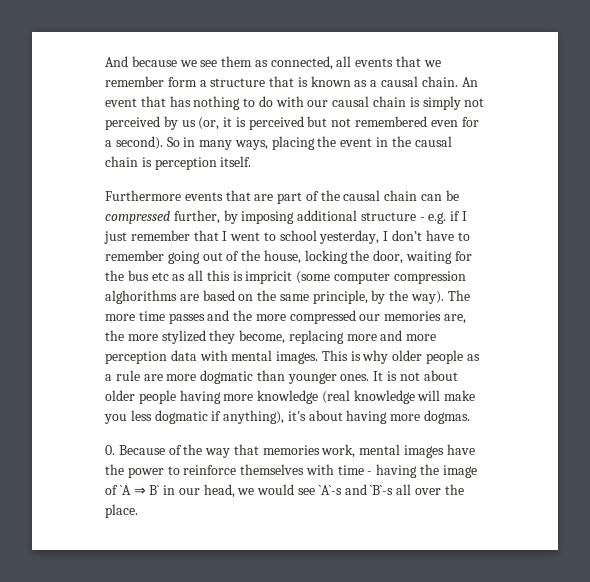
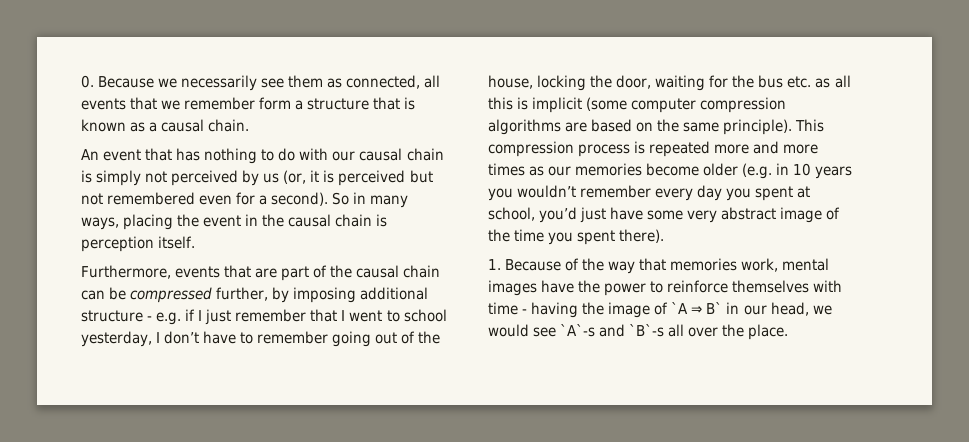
- And because we see them as connected, all events that we remember form a structure that is known as a causal chain. An event that has nothing to do with our causal chain is simply not perceived by us (or, it is perceived but not remembered even for a second).
+ 0. Because we necessarily see them as connected, all events that we remember form a structure that is known as a causal chain.
+ An event that has nothing to do with our causal chain is simply not perceived by us (or, it is perceived but not remembered even for a second).
- Furthermore events that are part of the causal chain can be compressed further, by imposing additional structure - e.g. if I just remember that I went to school yesterday, I don’t have to remember going out of the house, locking the door, waiting for the bus etc as all this is impricit (some computer compression alghorithms are based on the same principle, by the way). The more time passes and the more compressed our memories are, the more stylized they become, replacing more and more perception data with mental images. This is why older people as a rule are more dogmatic than younger ones. It is not about older people having more knowledge (real knowledge will make you less dogmatic if anything), it's about having more dogmas.
- 0. Because of the way that memories work, mental images have the power to reinforce themselves with time - having the image of `A ⇒ B` in our head, we would see `A`-s and `B`-s all over the place.
+ Furthermore, events that are part of the causal chain can be compressed further, by imposing additional structure - e.g. if I just remember that I went to school yesterday, I don’t have to remember going out of the house, locking the door, waiting for the bus etc. as all this is implicit (some computer compression algorithms are based on the same principle). This compression process is repeated more and more times as our memories become older (e.g. in 10 years you wouldn’t remember every day you spent at school, you’d just have some very abstract image of the time you spent there).
+ 1. Because of the way that memories work, mental images have the power to reinforce themselves with time - having the image of `A ⇒ B` in our head, we would see `A`-s and `B`-s all over the place.

